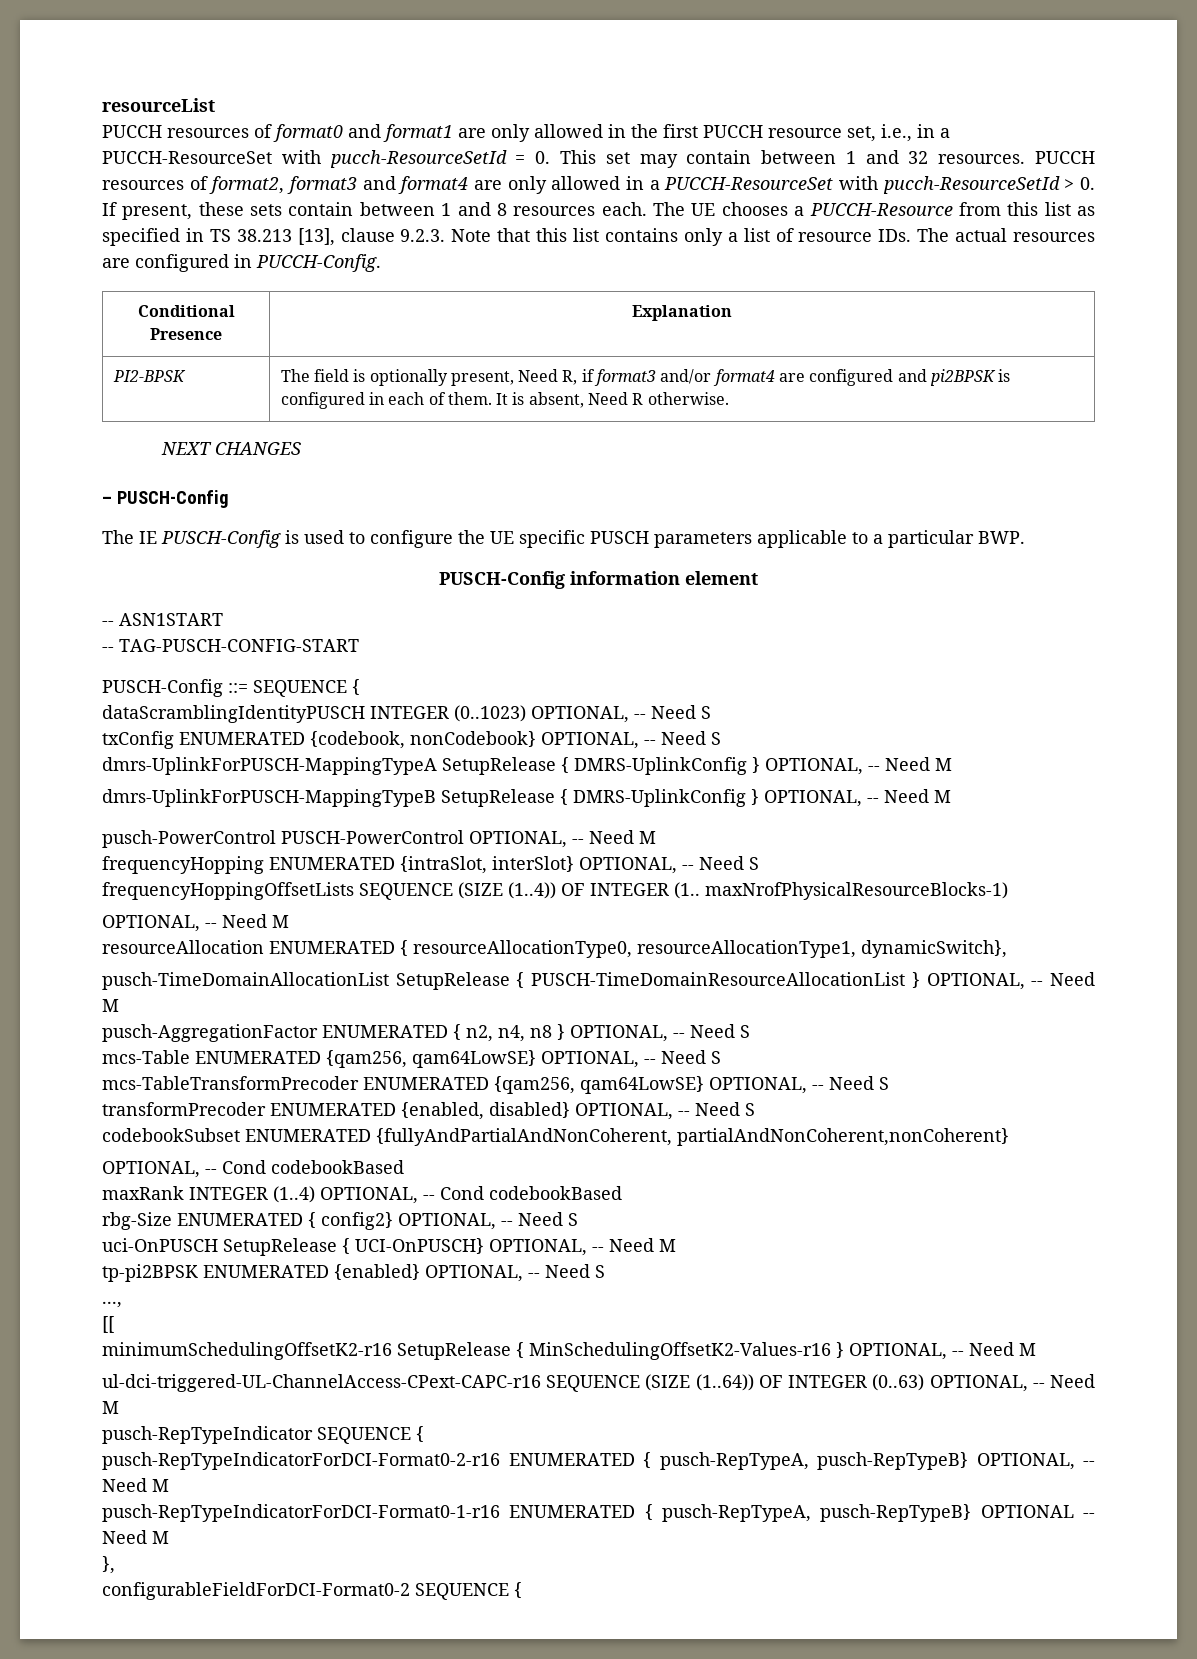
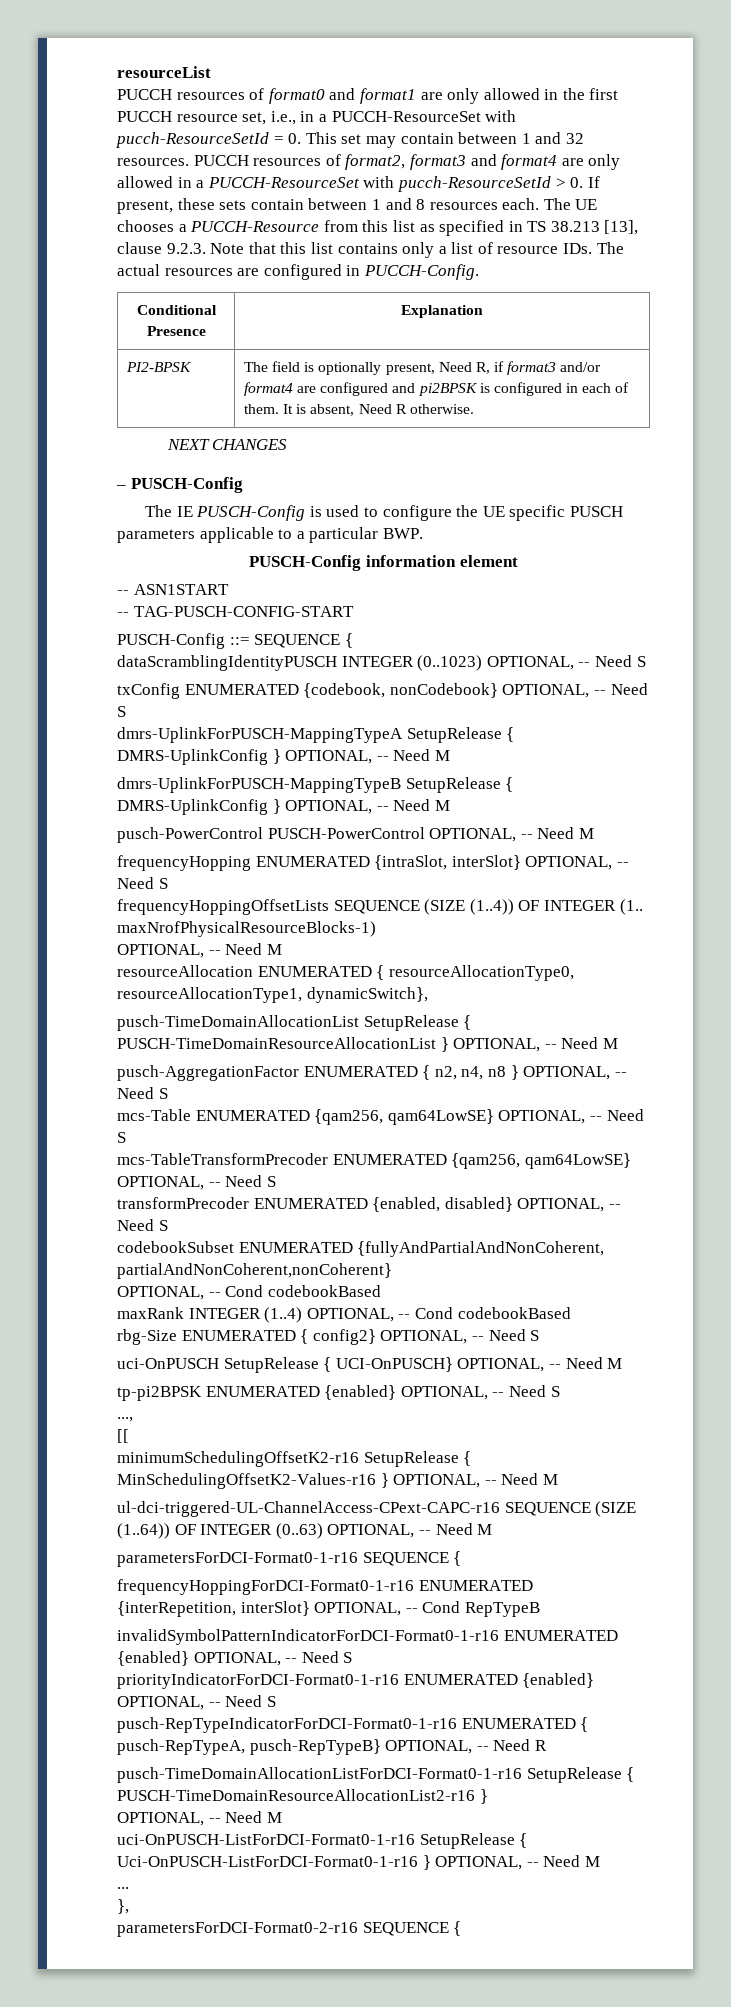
- pusch-RepTypeIndicator SEQUENCE {
- pusch-RepTypeIndicatorForDCI-Format0-2-r16 ENUMERATED { pusch-RepTypeA, pusch-RepTypeB} OPTIONAL, -- Need M
- pusch-RepTypeIndicatorForDCI-Format0-1-r16 ENUMERATED { pusch-RepTypeA, pusch-RepTypeB} OPTIONAL -- Need M
+ parametersForDCI-Format0-1-r16 SEQUENCE {
+ frequencyHoppingForDCI-Format0-1-r16 ENUMERATED {interRepetition, interSlot} OPTIONAL, -- Cond RepTypeB
+ invalidSymbolPatternIndicatorForDCI-Format0-1-r16 ENUMERATED {enabled} OPTIONAL, -- Need S
+ priorityIndicatorForDCI-Format0-1-r16 ENUMERATED {enabled} OPTIONAL, -- Need S
+ pusch-RepTypeIndicatorForDCI-Format0-1-r16 ENUMERATED { pusch-RepTypeA, pusch-RepTypeB} OPTIONAL, -- Need R
+ pusch-TimeDomainAllocationListForDCI-Format0-1-r16 SetupRelease { PUSCH-TimeDomainResourceAllocationList2-r16 }
+ OPTIONAL, -- Need M
+ uci-OnPUSCH-ListForDCI-Format0-1-r16 SetupRelease { Uci-OnPUSCH-ListForDCI-Format0-1-r16 } OPTIONAL, -- Need M
+ ...
- configurableFieldForDCI-Format0-2 SEQUENCE {
+ parametersForDCI-Format0-2-r16 SEQUENCE {

